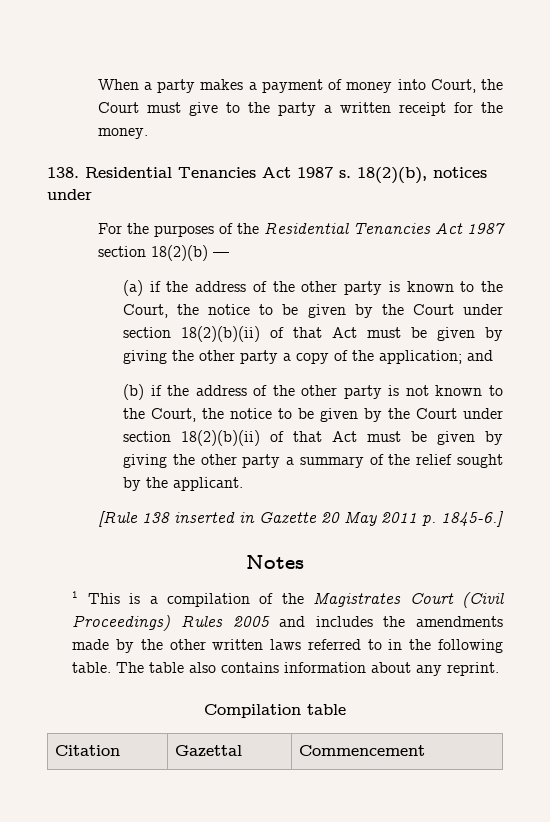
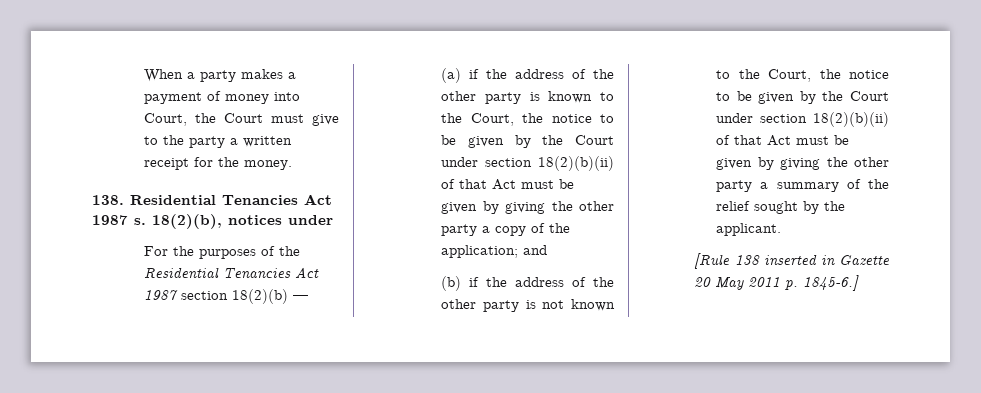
- Notes
- 1 This is a compilation of the Magistrates Court (Civil Proceedings) Rules 2005 and includes the amendments made by the other written laws referred to in the following table. The table also contains information about any reprint.
- Compilation table
- Citation | Gazettal | Commencement

